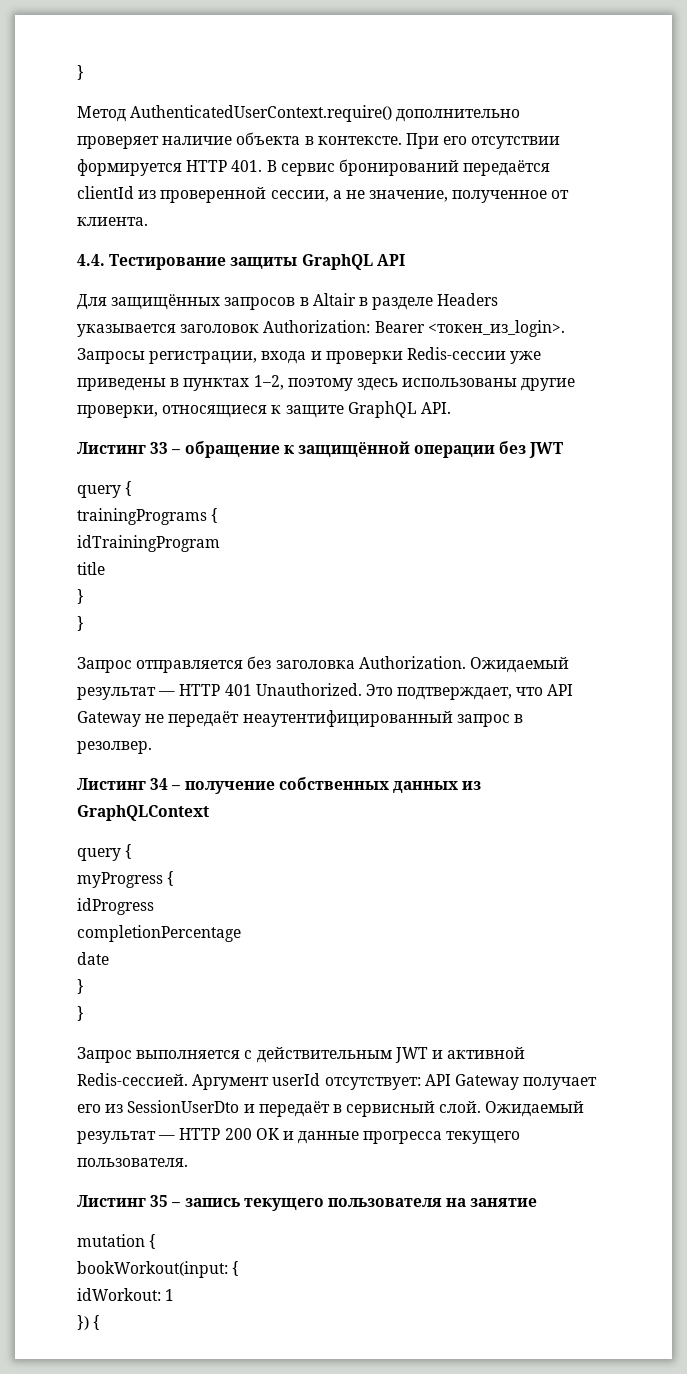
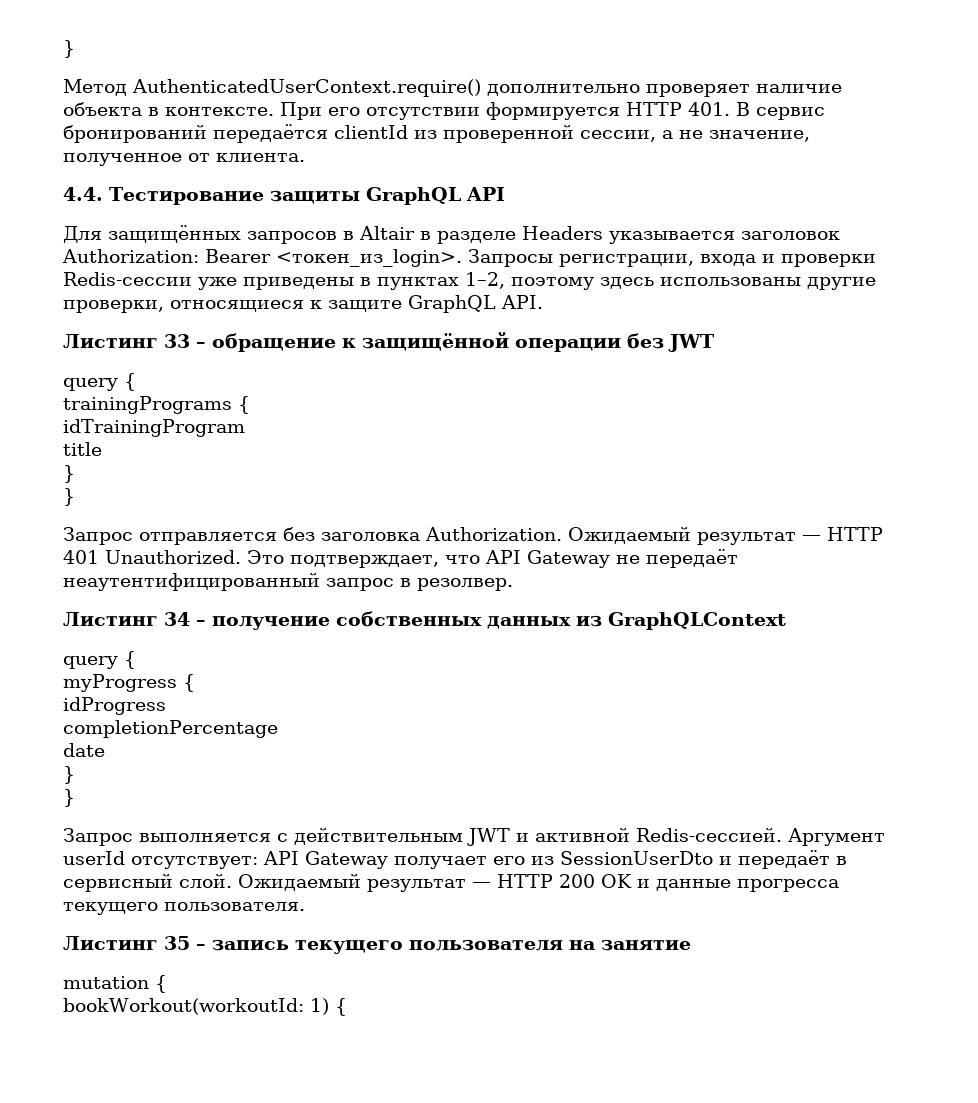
- bookWorkout(input: {
- idWorkout: 1
- }) {
+ bookWorkout(workoutId: 1) {

